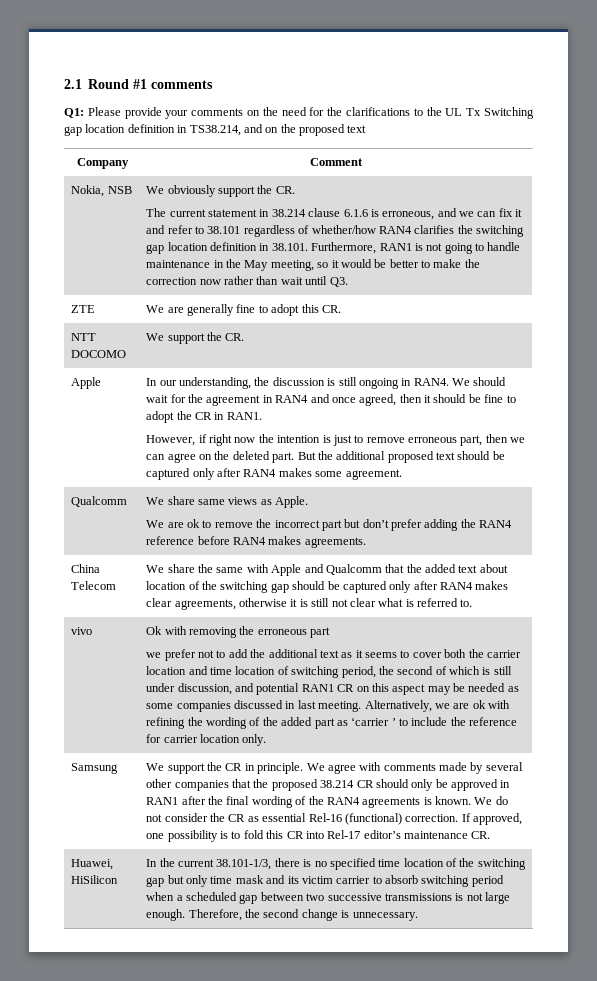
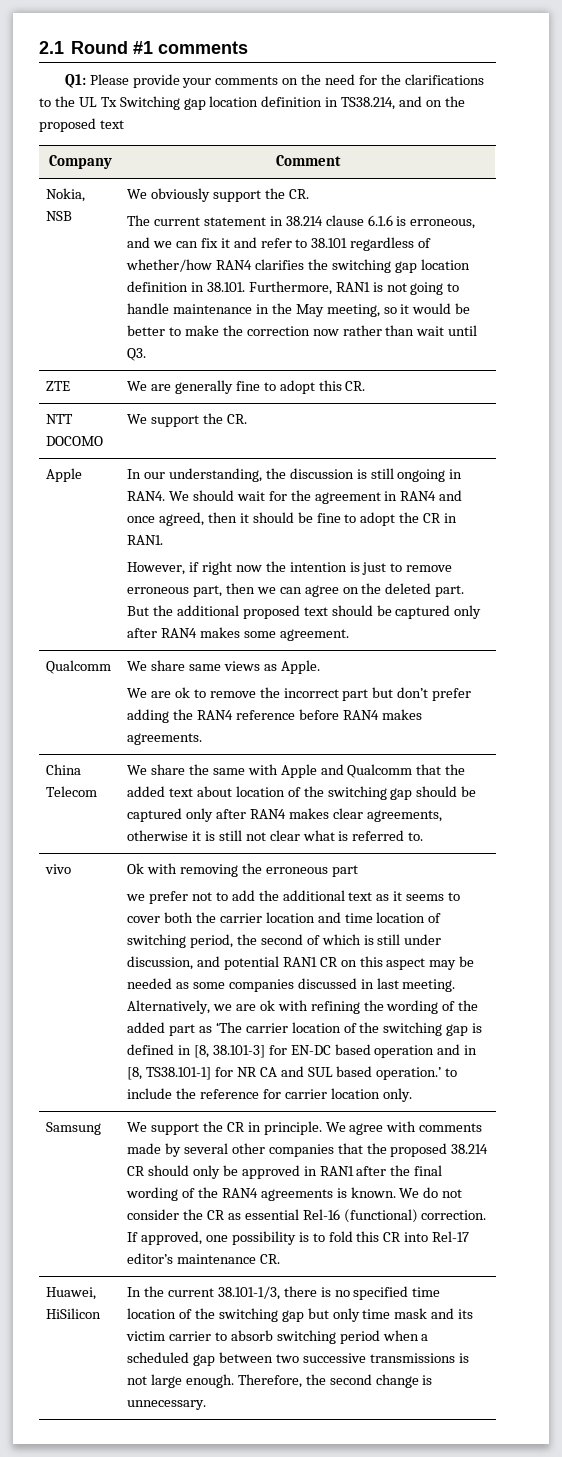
- Alternatively, we are ok with refining the wording of the added part as ‘carrier ’ to include the reference for carrier location only.
+ Alternatively, we are ok with refining the wording of the added part as ‘The carrier location of the switching gap is defined in [8, 38.101-3] for EN-DC based operation and in [8, TS38.101-1] for NR CA and SUL based operation.’ to include the reference for carrier location only.

